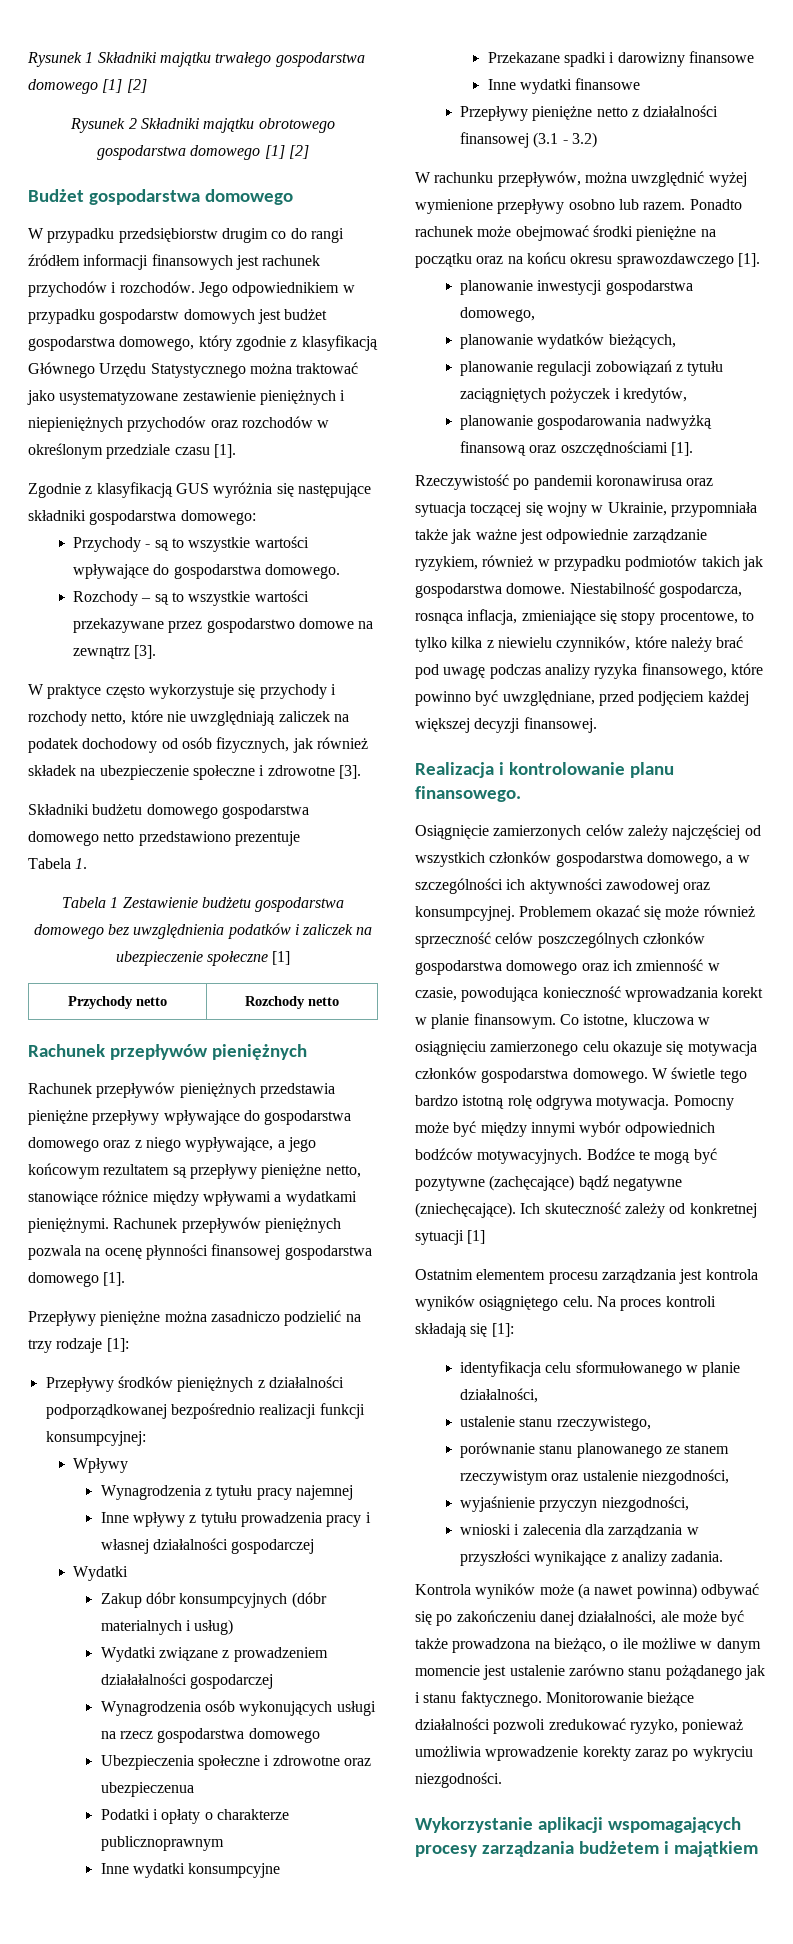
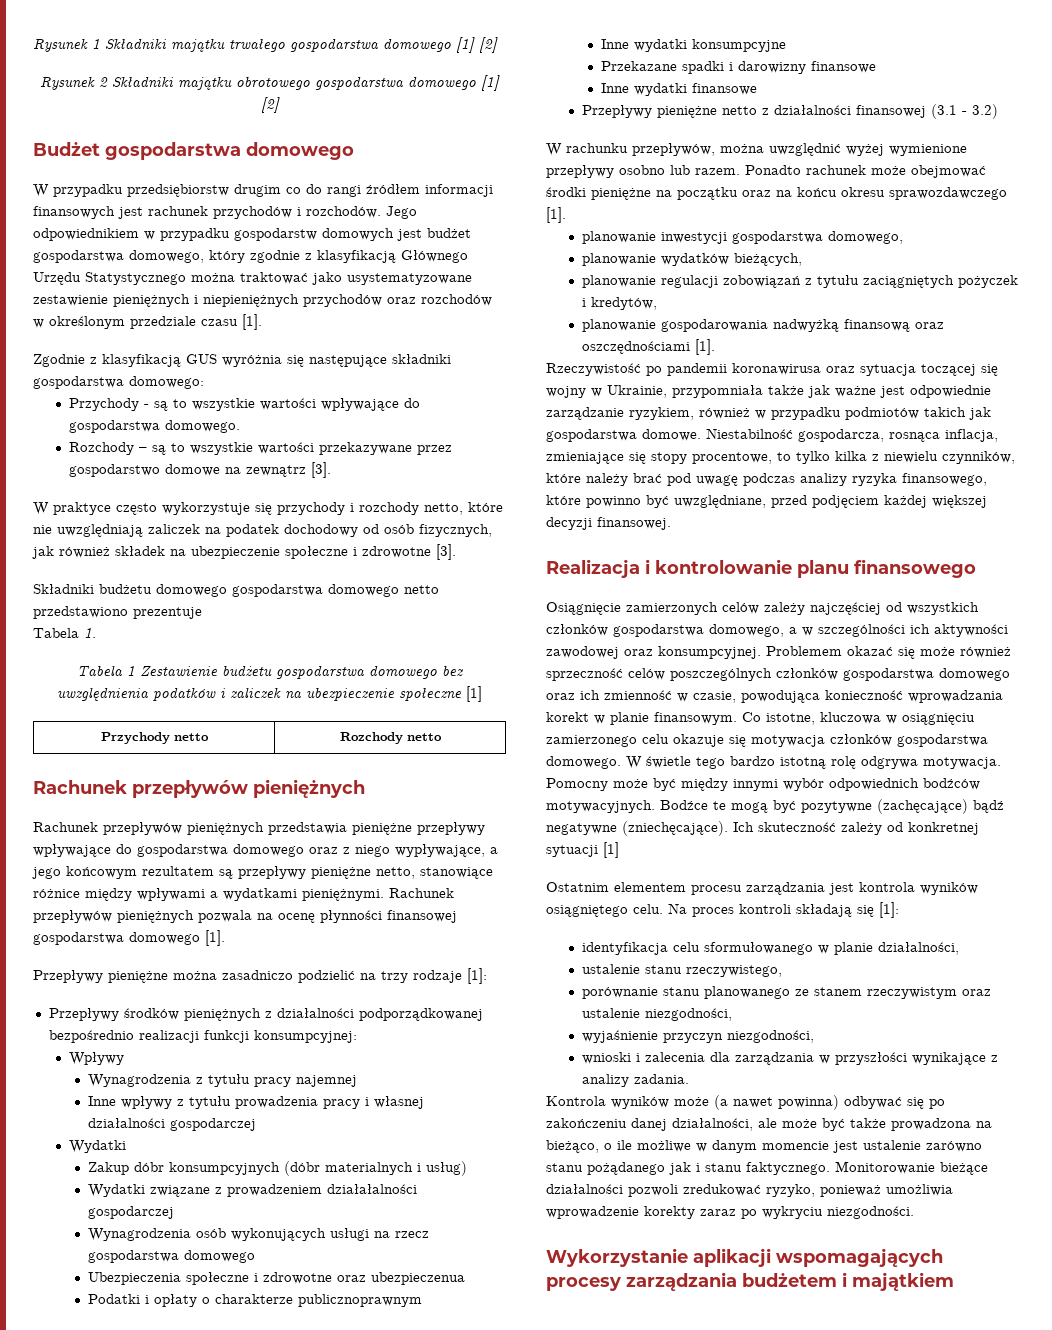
- Realizacja i kontrolowanie planu finansowego.
+ Realizacja i kontrolowanie planu finansowego

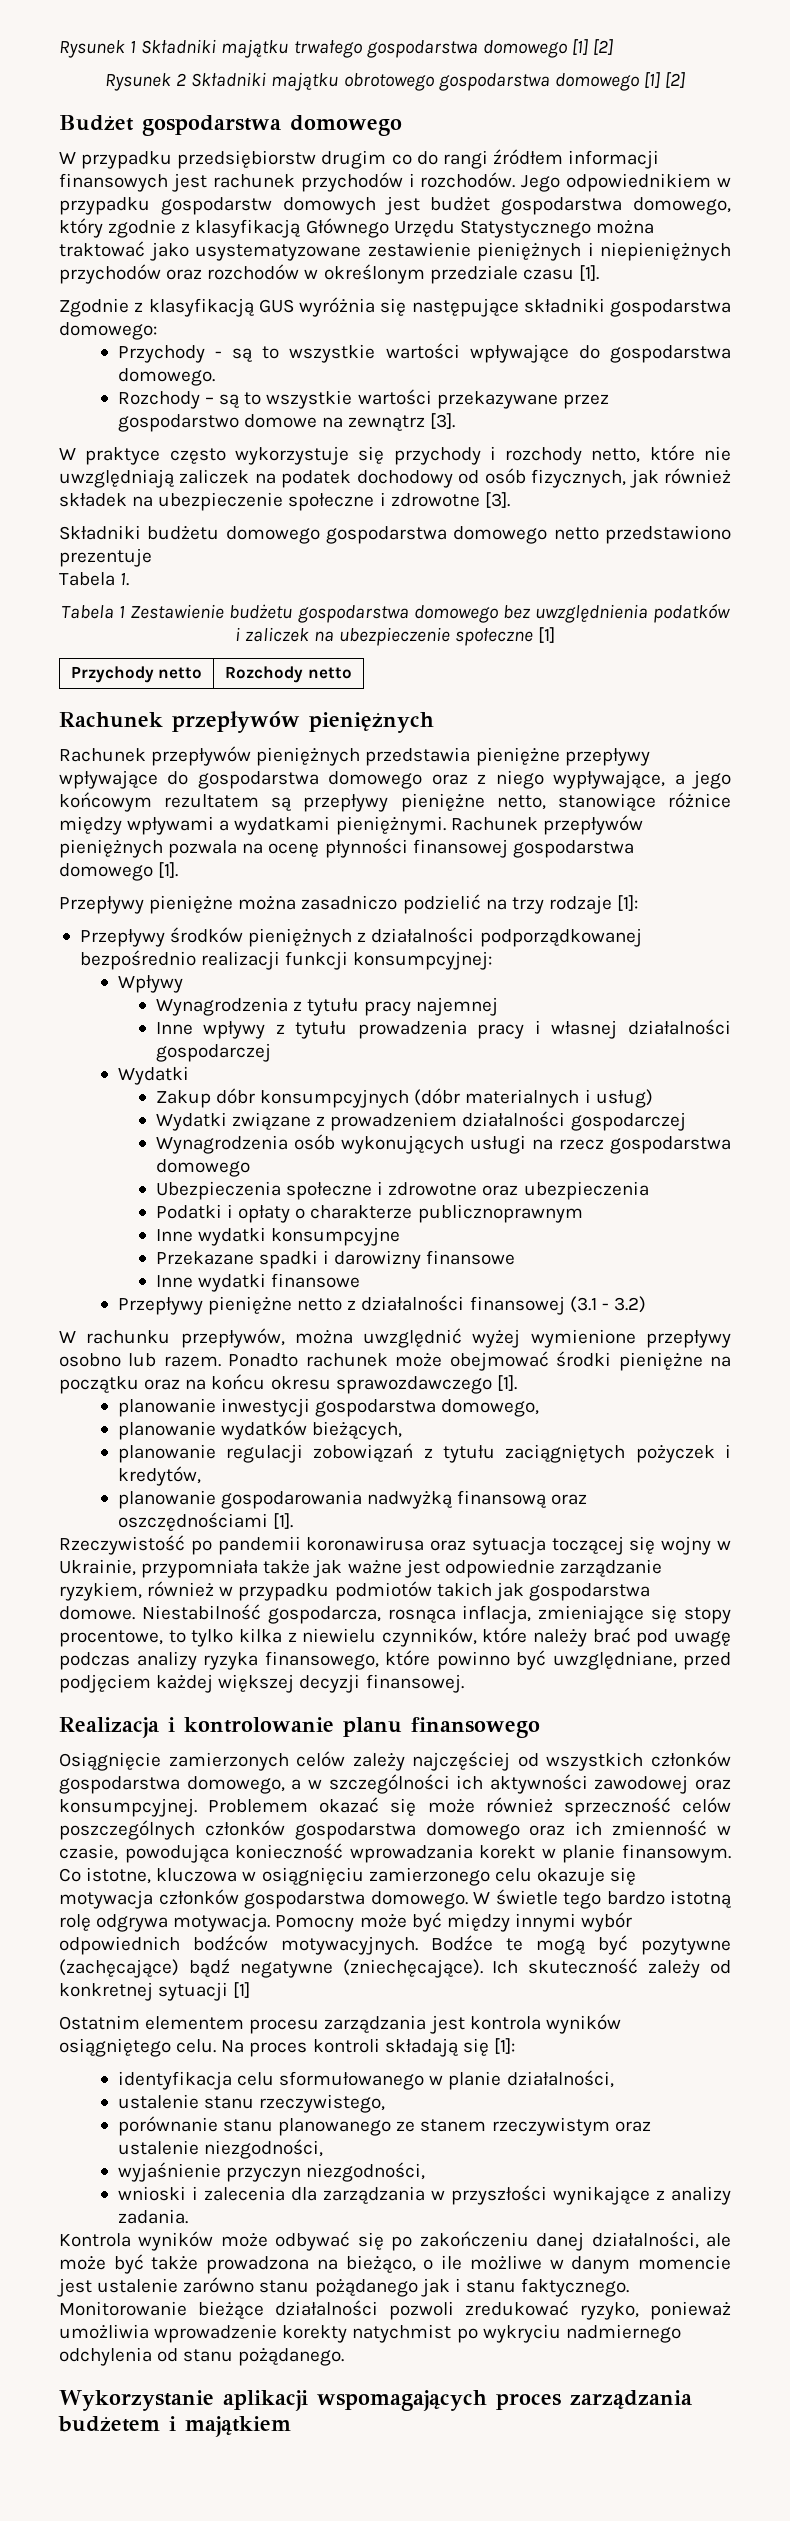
- Wydatki związane z prowadzeniem działałalności gospodarczej
+ Wydatki związane z prowadzeniem działalności gospodarczej
- Ubezpieczenia społeczne i zdrowotne oraz ubezpieczenua
+ Ubezpieczenia społeczne i zdrowotne oraz ubezpieczenia
- Kontrola wyników może (a nawet powinna) odbywać się po zakończeniu danej działalności, ale może być także prowadzona na bieżąco, o ile możliwe w danym momencie jest ustalenie zarówno stanu pożądanego jak i stanu faktycznego.
+ Kontrola wyników może odbywać się po zakończeniu danej działalności, ale może być także prowadzona na bieżąco, o ile możliwe w danym momencie jest ustalenie zarówno stanu pożądanego jak i stanu faktycznego.
- Monitorowanie bieżące działalności pozwoli zredukować ryzyko, ponieważ umożliwia wprowadzenie korekty zaraz po wykryciu niezgodności.
+ Monitorowanie bieżące działalności pozwoli zredukować ryzyko, ponieważ umożliwia wprowadzenie korekty natychmist po wykryciu nadmiernego odchylenia od stanu pożądanego.
- Wykorzystanie aplikacji wspomagających procesy zarządzania budżetem i majątkiem
+ Wykorzystanie aplikacji wspomagających proces zarządzania budżetem i majątkiem

